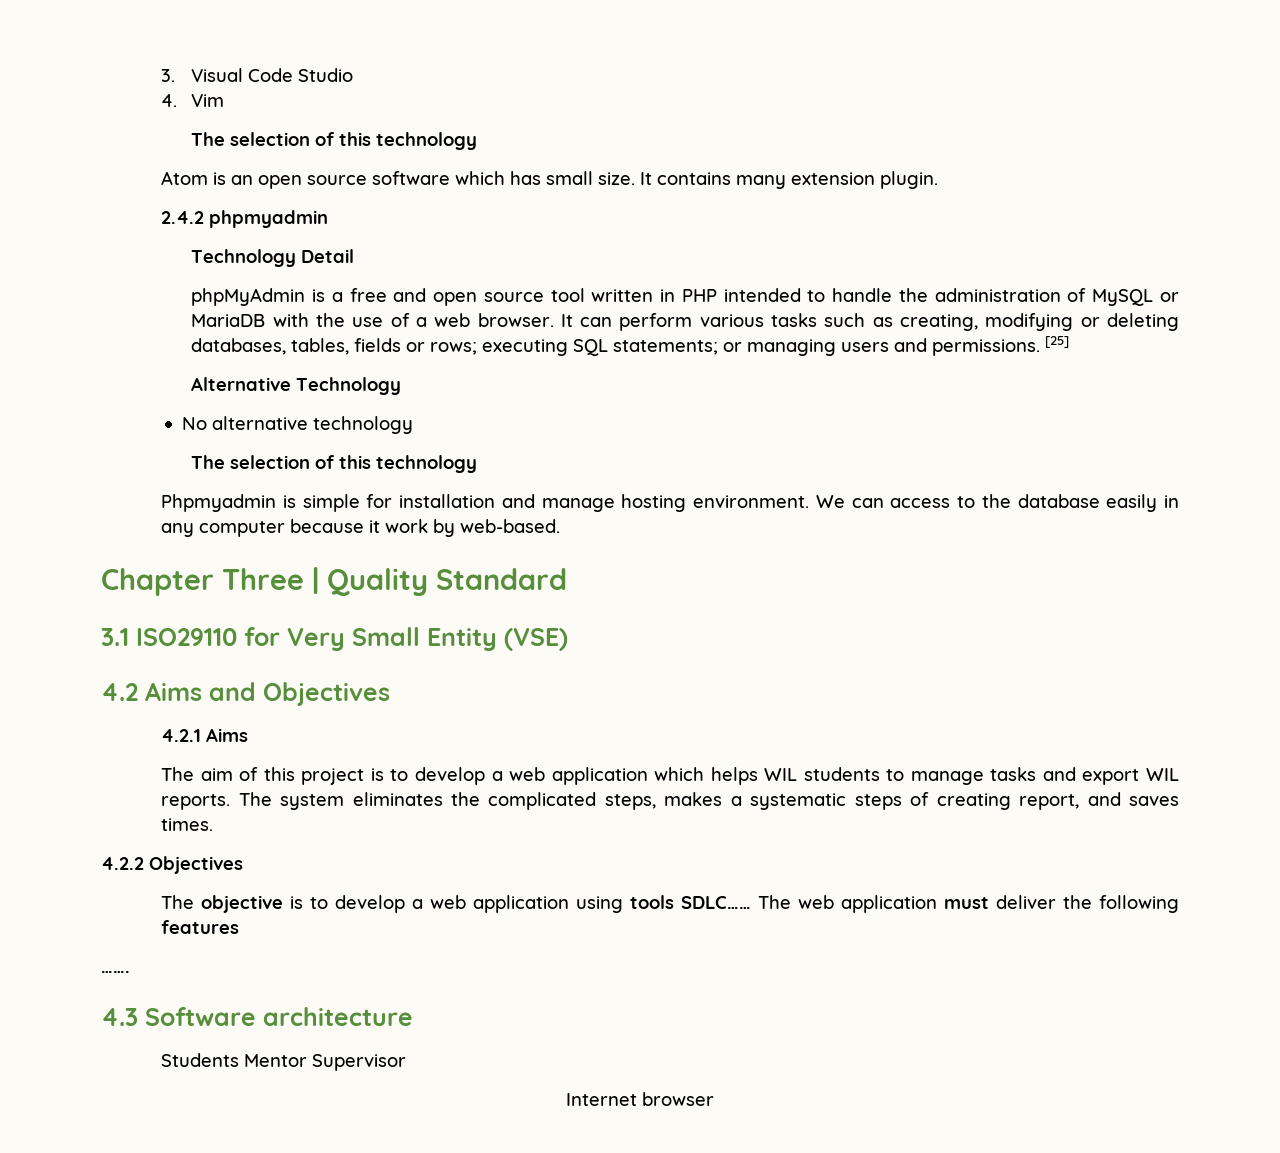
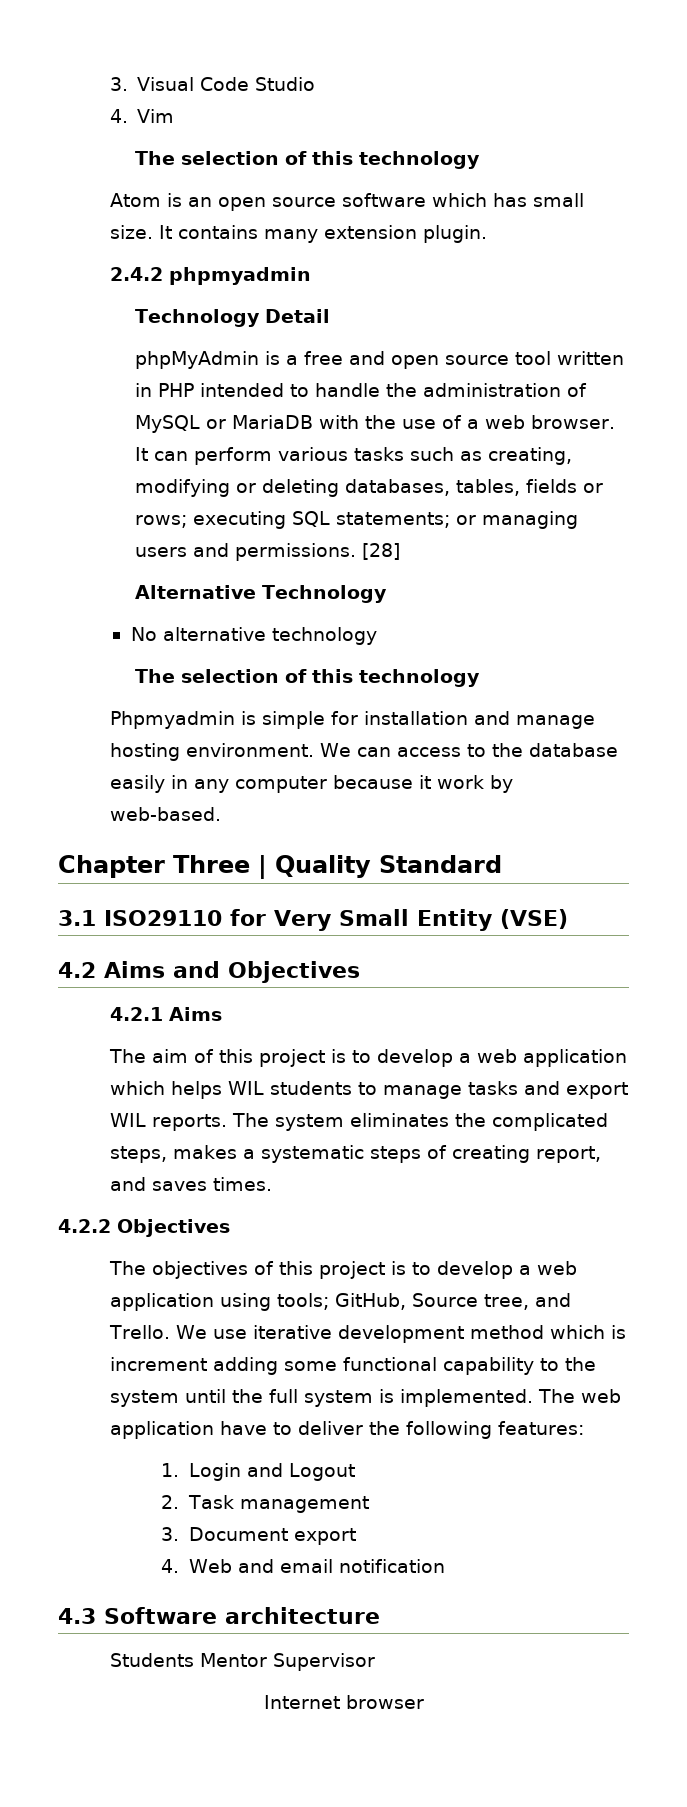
- [25]
+ [28]
- The objective is to develop a web application using tools SDLC……
+ The objectives of this project is to develop a web application using tools; GitHub, Source tree, and Trello. We use iterative development method which is increment adding some functional capability to the system until the full system is implemented.
- The web application must deliver the following features
- …….
+ The web application have to deliver the following features:
+ 1. Login and Logout
+ 2. Task management
+ 3. Document export
+ 4. Web and email notification

